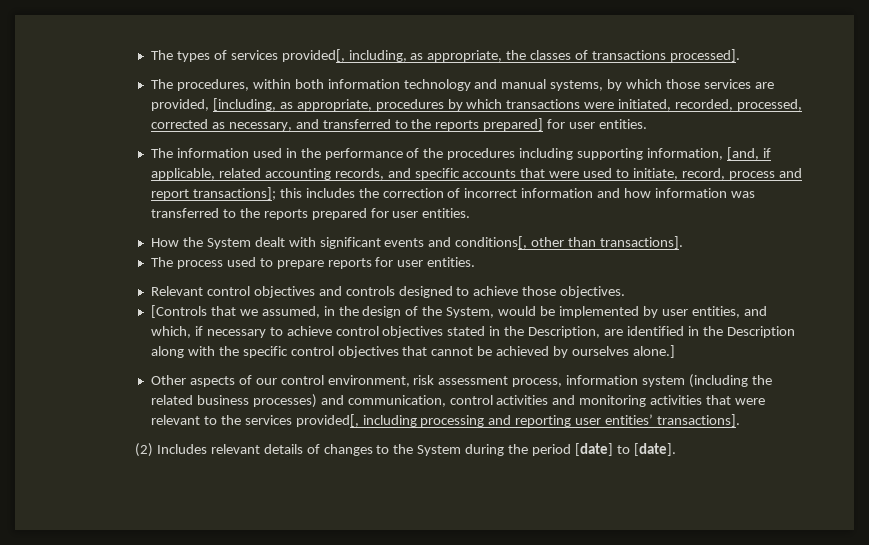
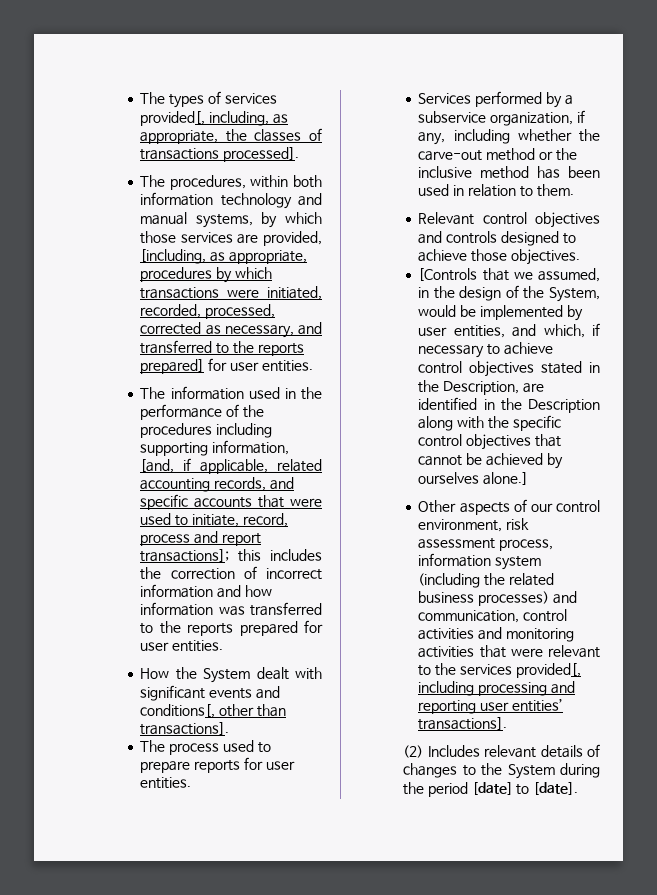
+ Services performed by a subservice organization, if any, including whether the carve-out method or the inclusive method has been used in relation to them.

